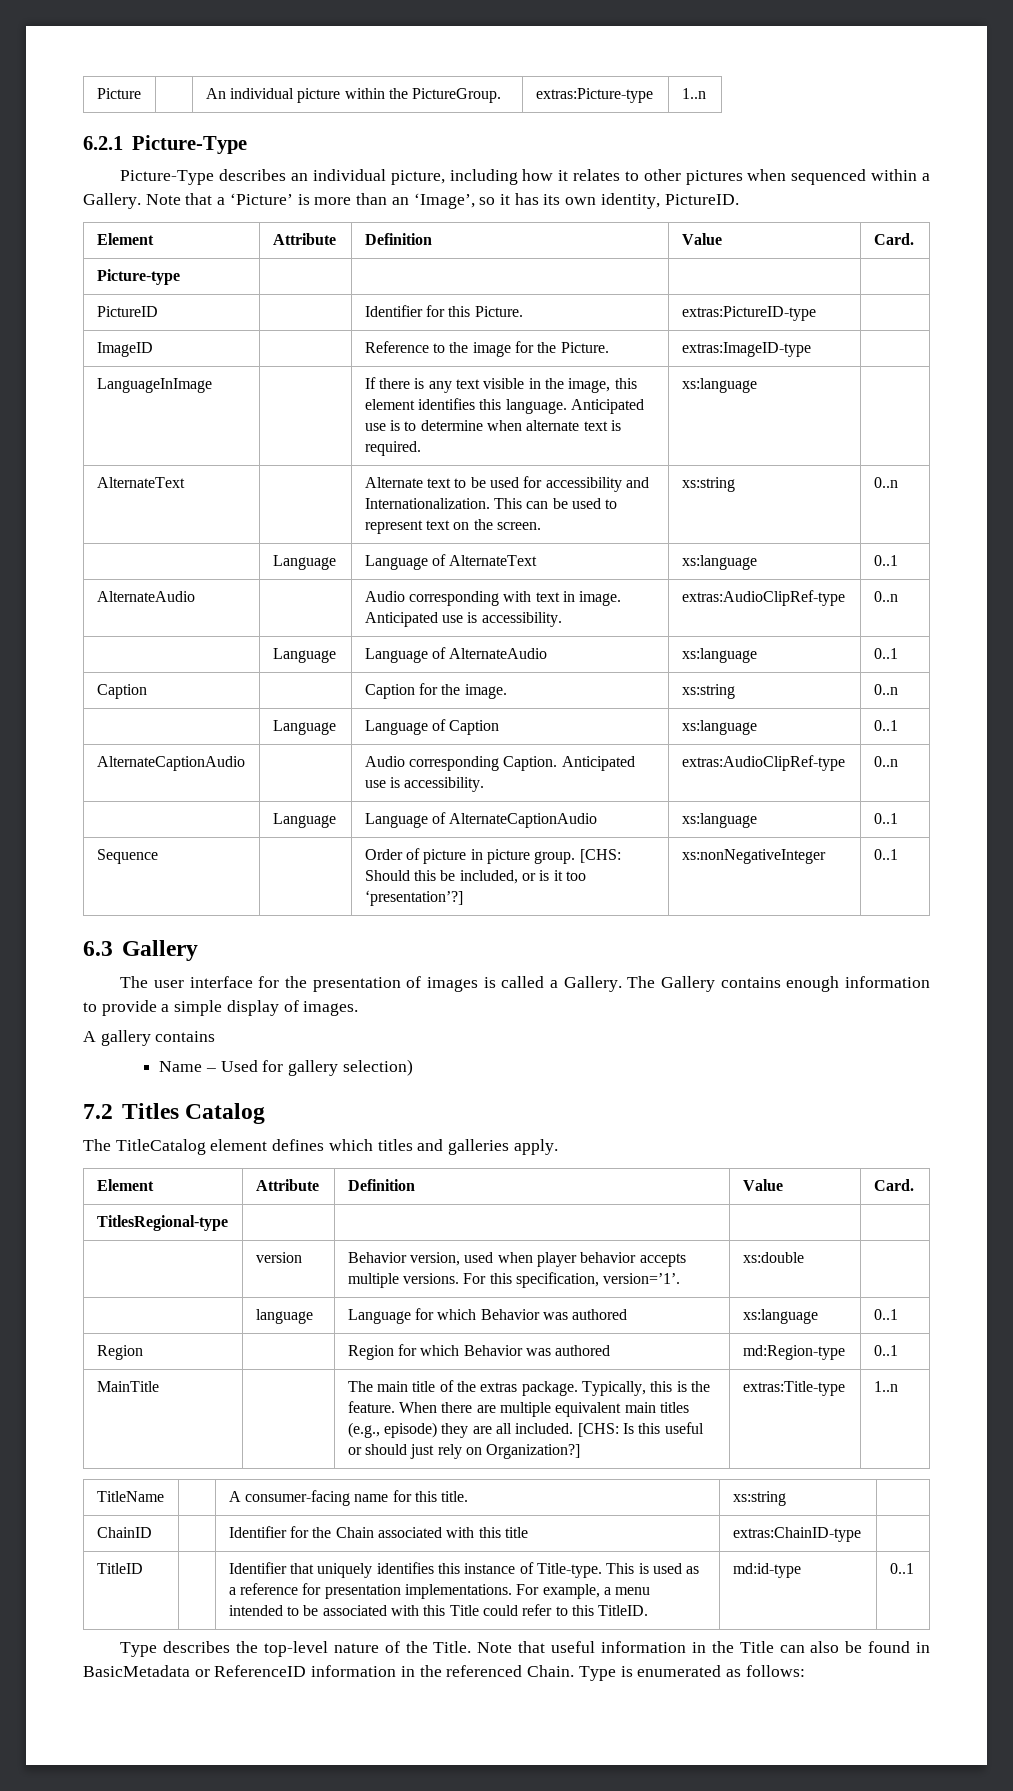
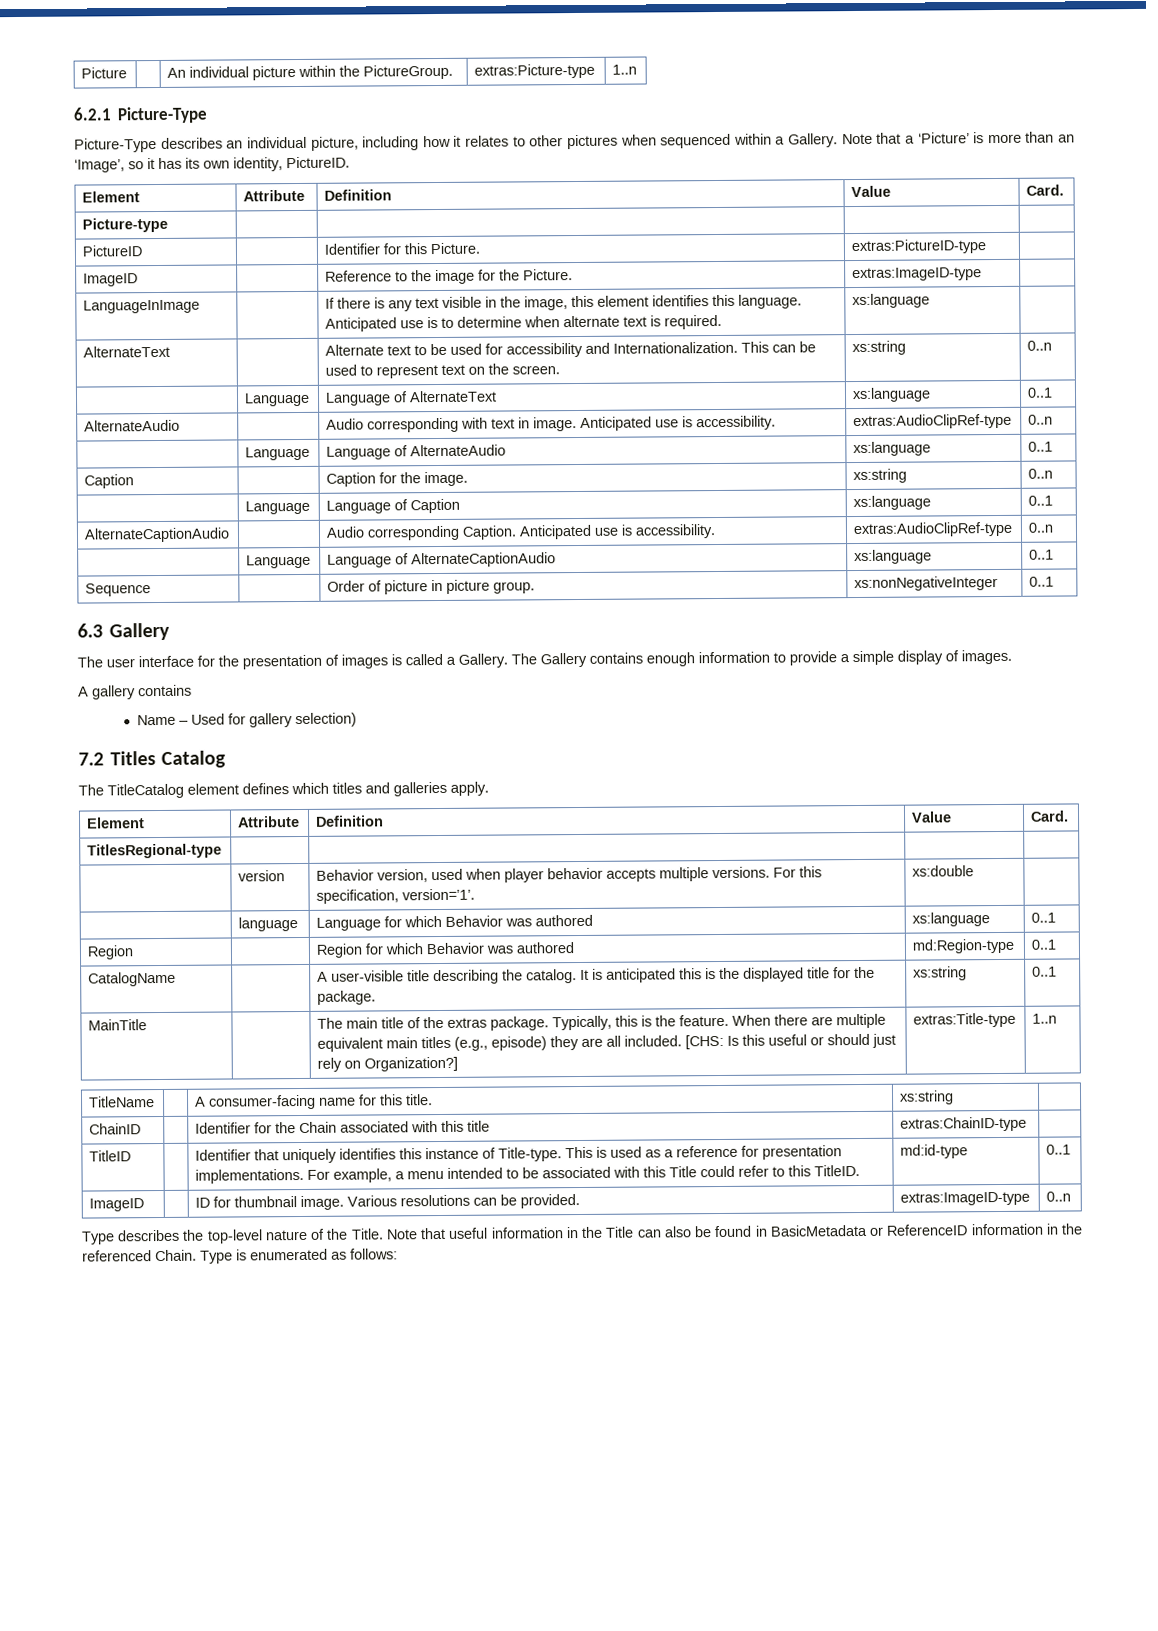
- Sequence | | Order of picture in picture group. [CHS: Should this be included, or is it too ‘presentation’?] | xs:nonNegativeInteger | 0..1
+ Sequence | | Order of picture in picture group. | xs:nonNegativeInteger | 0..1
+ CatalogName | | A user-visible title describing the catalog. It is anticipated this is the displayed title for the package. | xs:string | 0..1
+ ImageID | | ID for thumbnail image. Various resolutions can be provided. | extras:ImageID-type | 0..n

